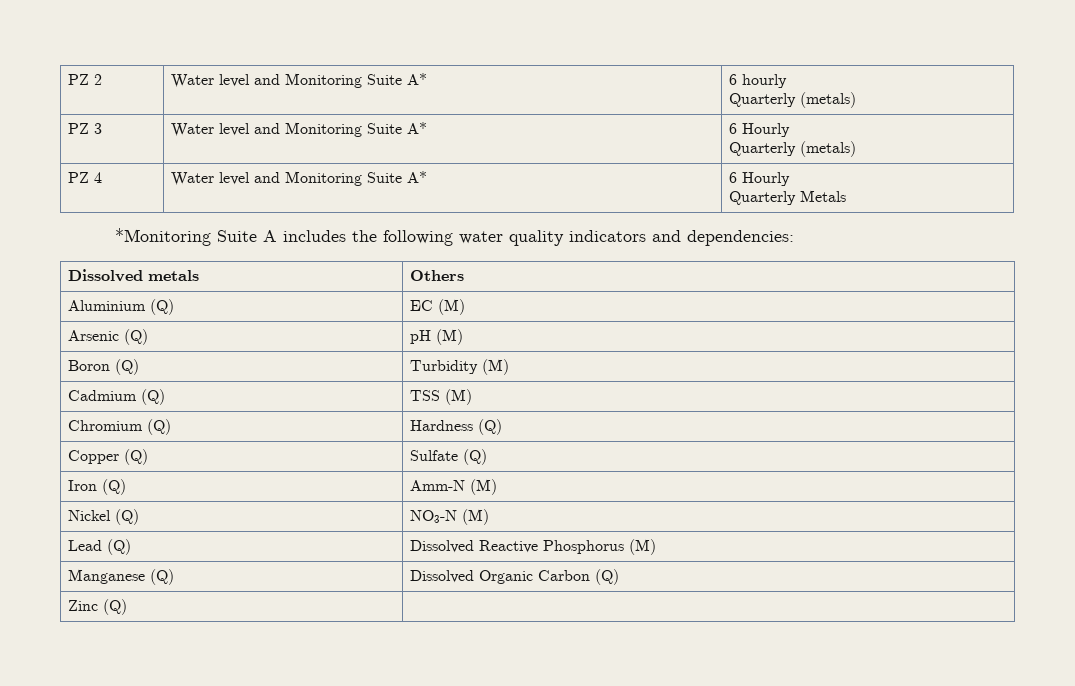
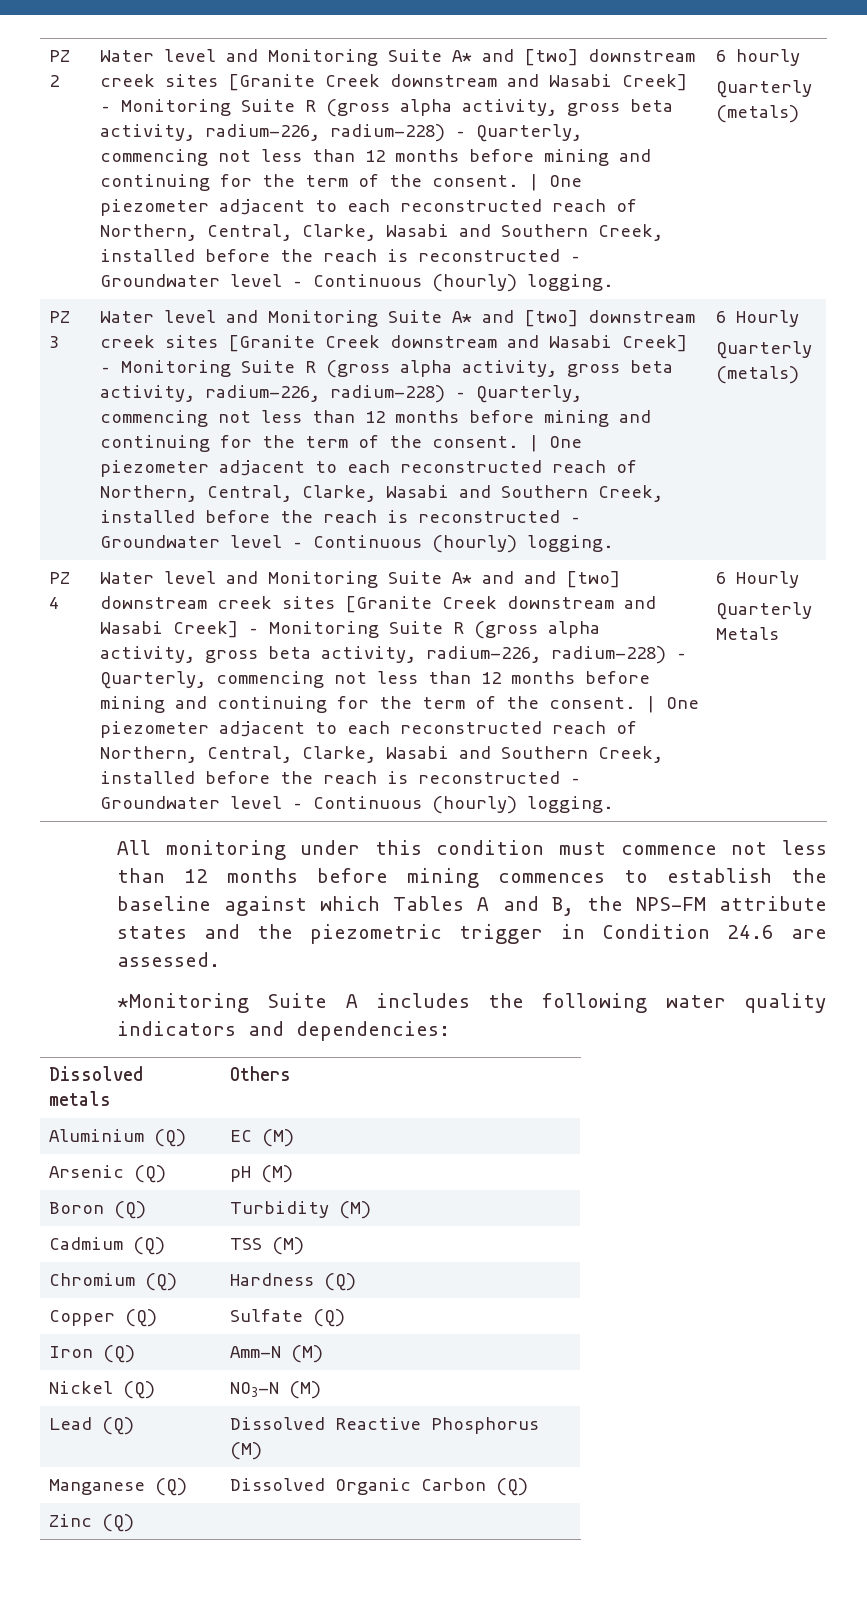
- PZ 2 | Water level and Monitoring Suite A*
+ PZ 2 | Water level and Monitoring Suite A* and [two] downstream creek sites [Granite Creek downstream and Wasabi Creek] – Monitoring Suite R (gross alpha activity, gross beta activity, radium-226, radium-228) – Quarterly, commencing not less than 12 months before mining and continuing for the term of the consent. | One piezometer adjacent to each reconstructed reach of Northern, Central, Clarke, Wasabi and Southern Creek, installed before the reach is reconstructed – Groundwater level – Continuous (hourly) logging.
- PZ 3 | Water level and Monitoring Suite A*
+ PZ 3 | Water level and Monitoring Suite A* and [two] downstream creek sites [Granite Creek downstream and Wasabi Creek] – Monitoring Suite R (gross alpha activity, gross beta activity, radium-226, radium-228) – Quarterly, commencing not less than 12 months before mining and continuing for the term of the consent. | One piezometer adjacent to each reconstructed reach of Northern, Central, Clarke, Wasabi and Southern Creek, installed before the reach is reconstructed – Groundwater level – Continuous (hourly) logging.
- PZ 4 | Water level and Monitoring Suite A* | 6 Hourly
+ PZ 4 | Water level and Monitoring Suite A* and and [two] downstream creek sites [Granite Creek downstream and Wasabi Creek] – Monitoring Suite R (gross alpha activity, gross beta activity, radium-226, radium-228) – Quarterly, commencing not less than 12 months before mining and continuing for the term of the consent. | One piezometer adjacent to each reconstructed reach of Northern, Central, Clarke, Wasabi and Southern Creek, installed before the reach is reconstructed – Groundwater level – Continuous (hourly) logging. | 6 Hourly
  Quarterly Metals
+ All monitoring under this condition must commence not less than 12 months before mining commences to establish the baseline against which Tables A and B, the NPS-FM attribute states and the piezometric trigger in Condition 24.6 are assessed.

